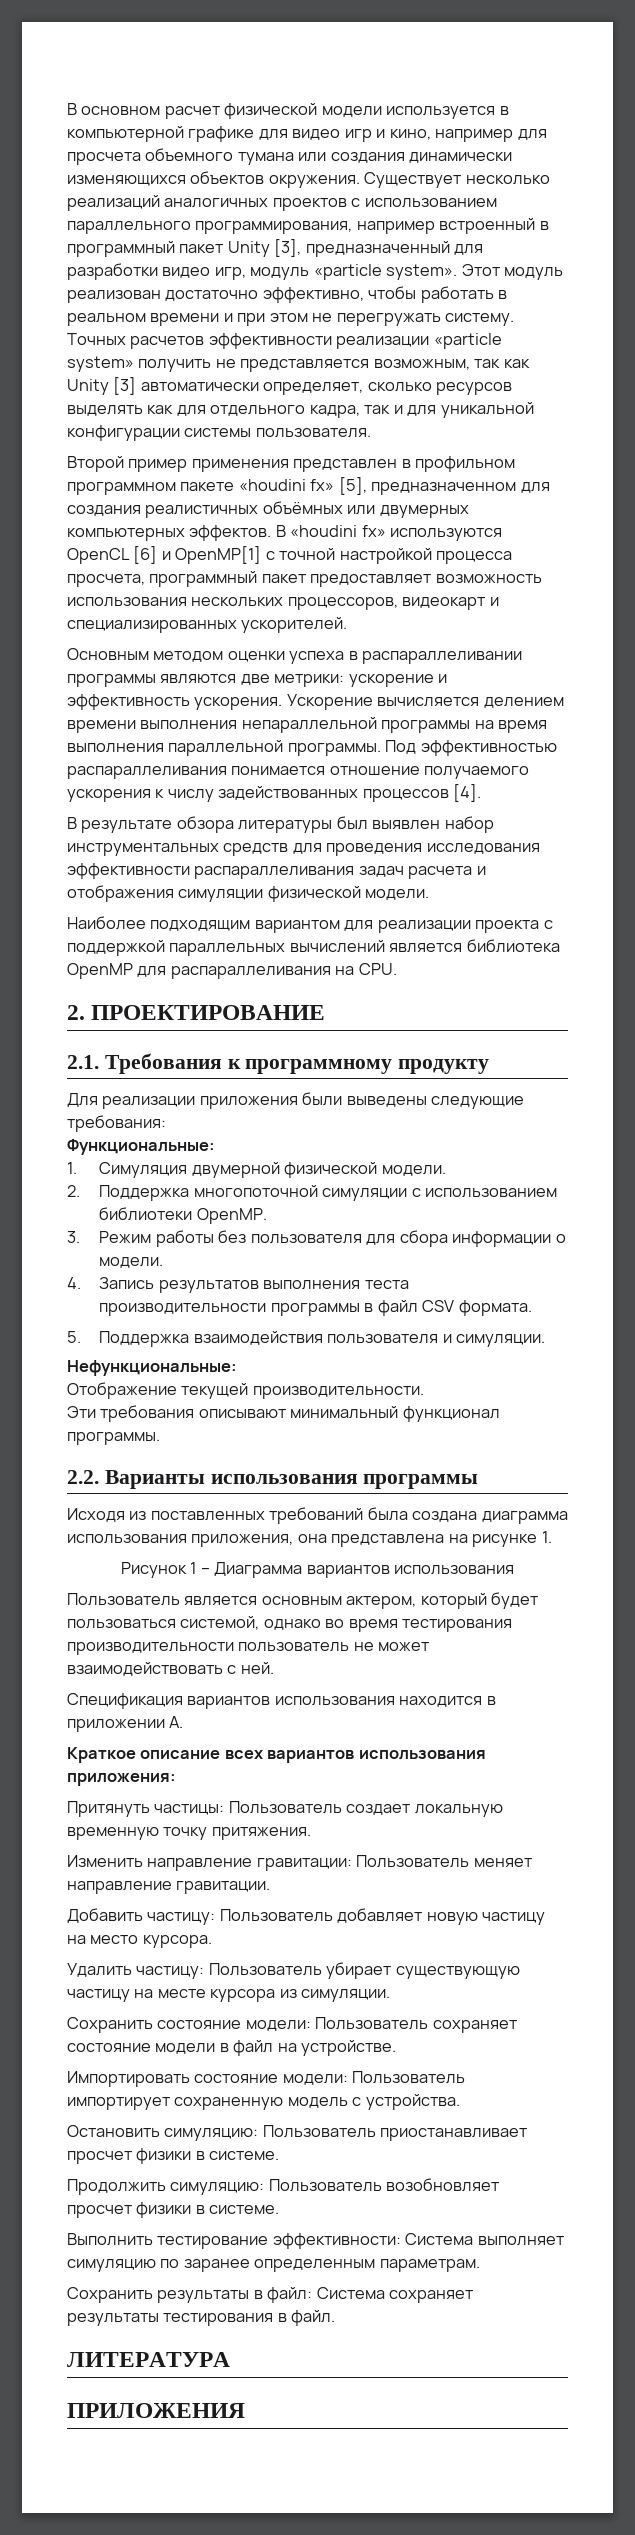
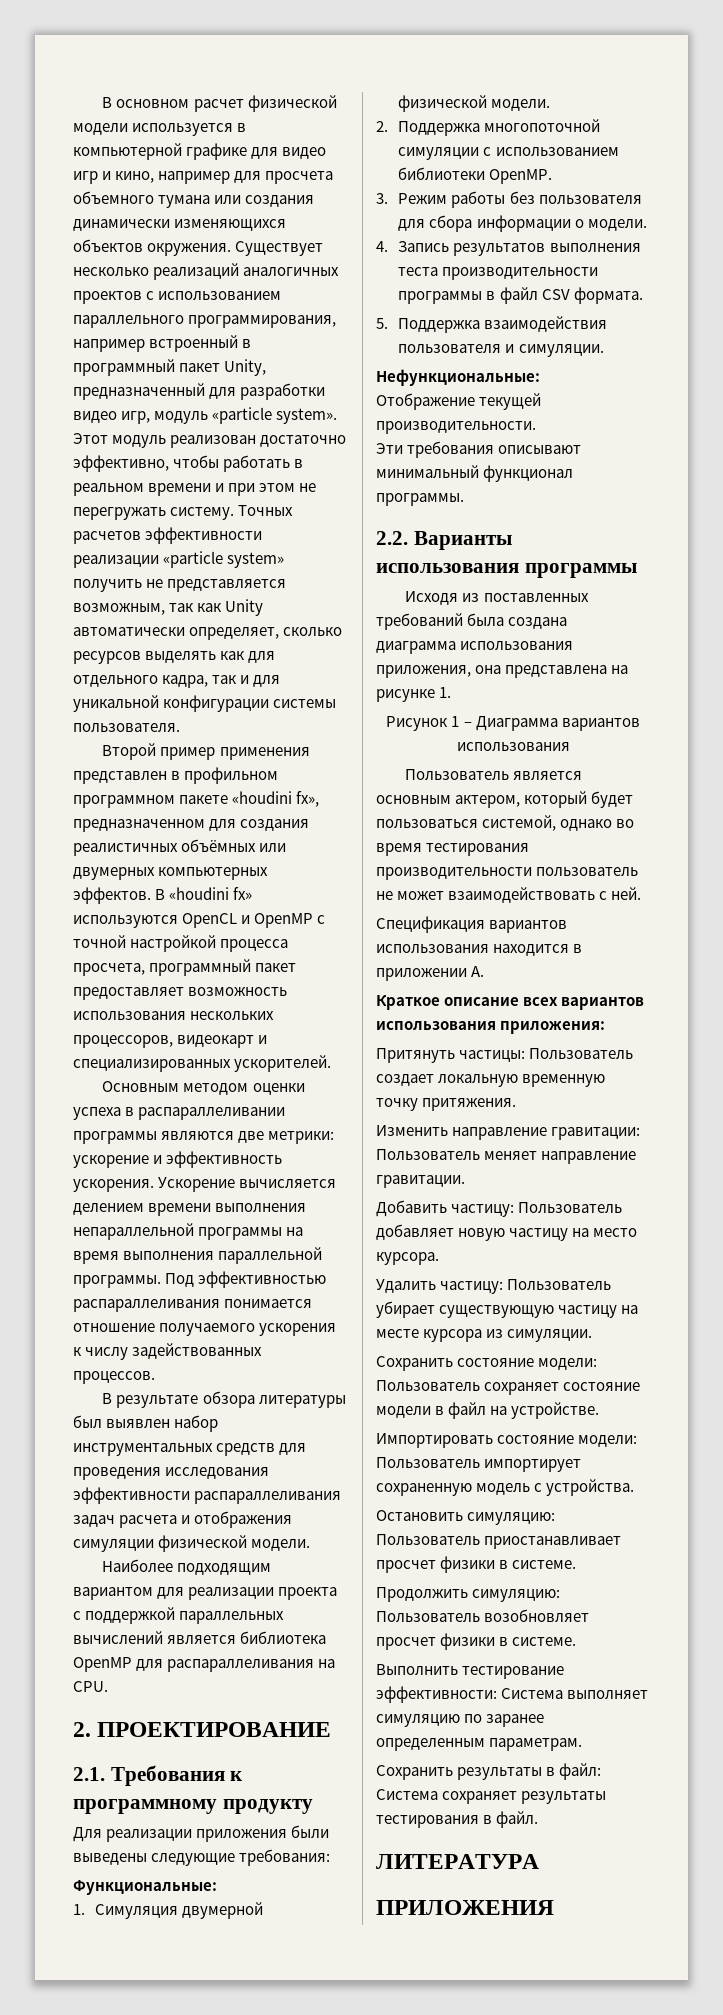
- Существует несколько реализаций аналогичных проектов с использованием параллельного программирования, например встроенный в программный пакет Unity [3], предназначенный для разработки видео игр, модуль «particle system».
+ Существует несколько реализаций аналогичных проектов с использованием параллельного программирования, например встроенный в программный пакет Unity, предназначенный для разработки видео игр, модуль «particle system».
- Точных расчетов эффективности реализации «particle system» получить не представляется возможным, так как Unity [3] автоматически определяет, сколько ресурсов выделять как для отдельного кадра, так и для уникальной конфигурации системы пользователя.
+ Точных расчетов эффективности реализации «particle system» получить не представляется возможным, так как Unity автоматически определяет, сколько ресурсов выделять как для отдельного кадра, так и для уникальной конфигурации системы пользователя.
- Второй пример применения представлен в профильном программном пакете «houdini fx» [5], предназначенном для создания реалистичных объёмных или двумерных компьютерных эффектов.
+ Второй пример применения представлен в профильном программном пакете «houdini fx», предназначенном для создания реалистичных объёмных или двумерных компьютерных эффектов.
- В «houdini fx» используются OpenCL [6] и OpenMP[1] с точной настройкой процесса просчета, программный пакет предоставляет возможность использования нескольких процессоров, видеокарт и специализированных ускорителей.
+ В «houdini fx» используются OpenCL и OpenMP с точной настройкой процесса просчета, программный пакет предоставляет возможность использования нескольких процессоров, видеокарт и специализированных ускорителей.
- Под эффективностью распараллеливания понимается отношение получаемого ускорения к числу задействованных процессов [4].
+ Под эффективностью распараллеливания понимается отношение получаемого ускорения к числу задействованных процессов.

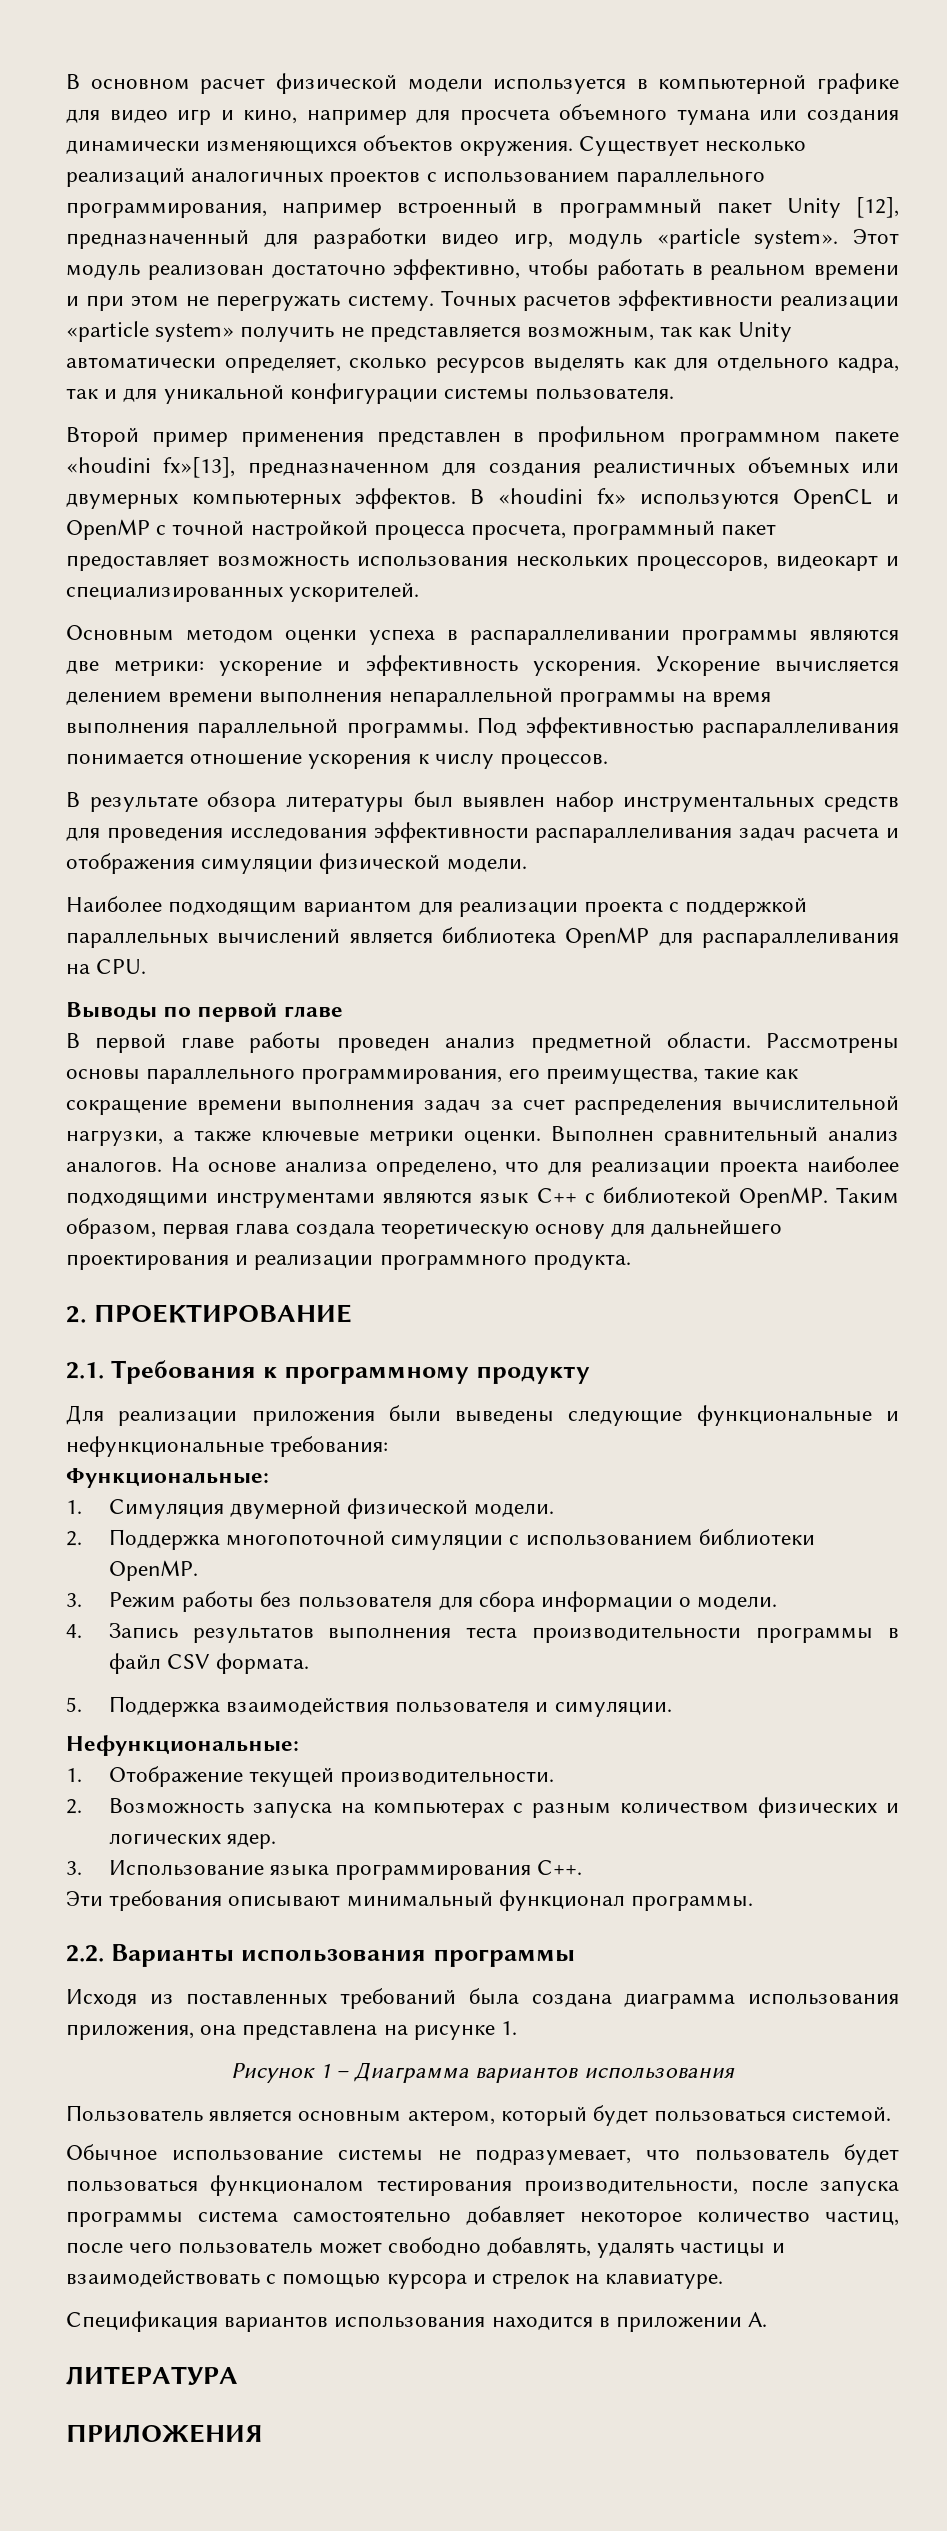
- Существует несколько реализаций аналогичных проектов с использованием параллельного программирования, например встроенный в программный пакет Unity, предназначенный для разработки видео игр, модуль «particle system».
+ Существует несколько реализаций аналогичных проектов с использованием параллельного программирования, например встроенный в программный пакет Unity [12], предназначенный для разработки видео игр, модуль «particle system».
- Второй пример применения представлен в профильном программном пакете «houdini fx», предназначенном для создания реалистичных объёмных или двумерных компьютерных эффектов.
+ Второй пример применения представлен в профильном программном пакете «houdini fx»[13], предназначенном для создания реалистичных объемных или двумерных компьютерных эффектов.
- Под эффективностью распараллеливания понимается отношение получаемого ускорения к числу задействованных процессов.
+ Под эффективностью распараллеливания понимается отношение ускорения к числу процессов.
+ Выводы по первой главе
+ В первой главе работы проведен анализ предметной области. Рассмотрены основы параллельного программирования, его преимущества, такие как сокращение времени выполнения задач за счет распределения вычислительной нагрузки, а также ключевые метрики оценки. Выполнен сравнительный анализ аналогов. На основе анализа определено, что для реализации проекта наиболее подходящими инструментами являются язык C++ с библиотекой OpenMP. Таким образом, первая глава создала теоретическую основу для дальнейшего проектирования и реализации программного продукта.
- Для реализации приложения были выведены следующие требования:
+ Для реализации приложения были выведены следующие функциональные и нефункциональные требования:
- Отображение текущей производительности.
+ 1. Отображение текущей производительности.
+ 2. Возможность запуска на компьютерах с разным количеством физических и логических ядер.
+ 3. Использование языка программирования C++.
- Пользователь является основным актером, который будет пользоваться системой, однако во время тестирования производительности пользователь не может взаимодействовать с ней.
+ Пользователь является основным актером, который будет пользоваться системой.
+ Обычное использование системы не подразумевает, что пользователь будет пользоваться функционалом тестирования производительности, после запуска программы система самостоятельно добавляет некоторое количество частиц, после чего пользователь может свободно добавлять, удалять частицы и взаимодействовать с помощью курсора и стрелок на клавиатуре.
- Краткое описание всех вариантов использования приложения:
- Притянуть частицы: Пользователь создает локальную временную точку притяжения.
- Изменить направление гравитации: Пользователь меняет направление гравитации.
- Добавить частицу: Пользователь добавляет новую частицу на место курсора.
- Удалить частицу: Пользователь убирает существующую частицу на месте курсора из симуляции.
- Сохранить состояние модели: Пользователь сохраняет состояние модели в файл на устройстве.
- Импортировать состояние модели: Пользователь импортирует сохраненную модель с устройства.
- Остановить симуляцию: Пользователь приостанавливает просчет физики в системе.
- Продолжить симуляцию: Пользователь возобновляет просчет физики в системе.
- Выполнить тестирование эффективности: Система выполняет симуляцию по заранее определенным параметрам.
- Сохранить результаты в файл: Система сохраняет результаты тестирования в файл.

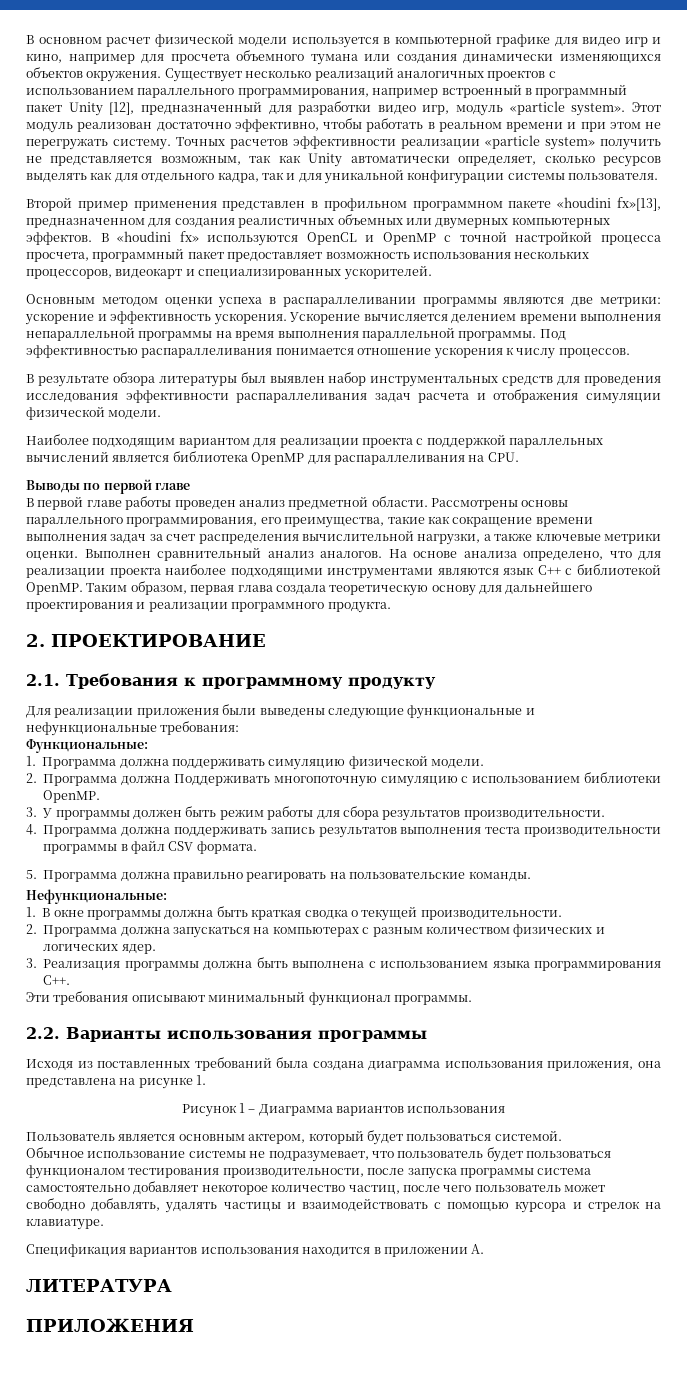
- 1. Симуляция двумерной физической модели.
+ 1. Программа должна поддерживать симуляцию физической модели.
- 2. Поддержка многопоточной симуляции с использованием библиотеки OpenMP.
+ 2. Программа должна Поддерживать многопоточную симуляцию с использованием библиотеки OpenMP.
- 3. Режим работы без пользователя для сбора информации о модели.
- 4. Запись результатов выполнения теста производительности программы в файл CSV формата.
+ 3. У программы должен быть режим работы для сбора результатов производительности.
+ 4. Программа должна поддерживать запись результатов выполнения теста производительности программы в файл CSV формата.
- 5. Поддержка взаимодействия пользователя и симуляции.
+ 5. Программа должна правильно реагировать на пользовательские команды.
  Нефункциональные:
- 1. Отображение текущей производительности.
+ 1. В окне программы должна быть краткая сводка о текущей производительности.
- 2. Возможность запуска на компьютерах с разным количеством физических и логических ядер.
+ 2. Программа должна запускаться на компьютерах с разным количеством физических и логических ядер.
- 3. Использование языка программирования C++.
+ 3. Реализация программы должна быть выполнена с использованием языка программирования C++.

